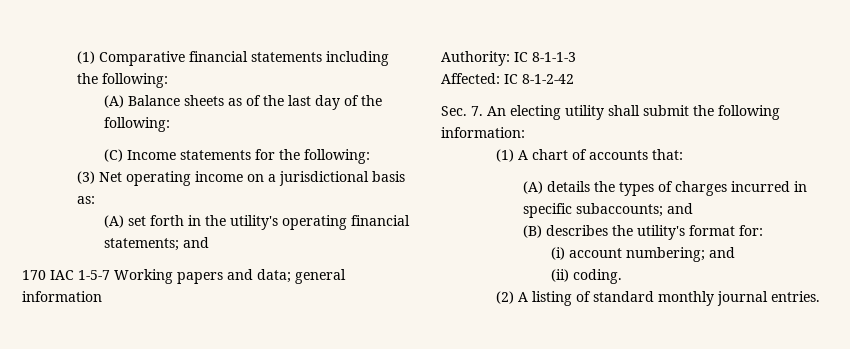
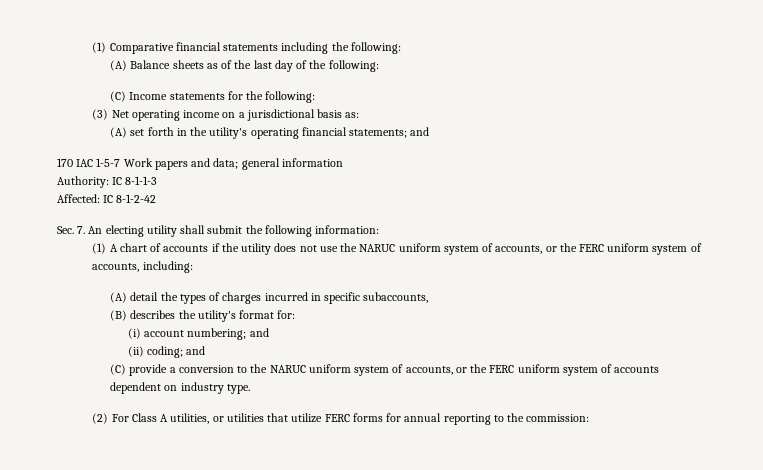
- 170 IAC 1-5-7 Working papers and data; general information
+ 170 IAC 1-5-7 Work papers and data; general information
- (1) A chart of accounts that:
- (A) details the types of charges incurred in specific subaccounts; and
+ (1) A chart of accounts if the utility does not use the NARUC uniform system of accounts, or the FERC uniform system of accounts, including:
+ (A) detail the types of charges incurred in specific subaccounts,
- (ii) coding.
- (2) A listing of standard monthly journal entries.
+ (ii) coding; and
+ (C) provide a conversion to the NARUC uniform system of accounts, or the FERC uniform system of accounts dependent on industry type.
+ (2) For Class A utilities, or utilities that utilize FERC forms for annual reporting to the commission:

